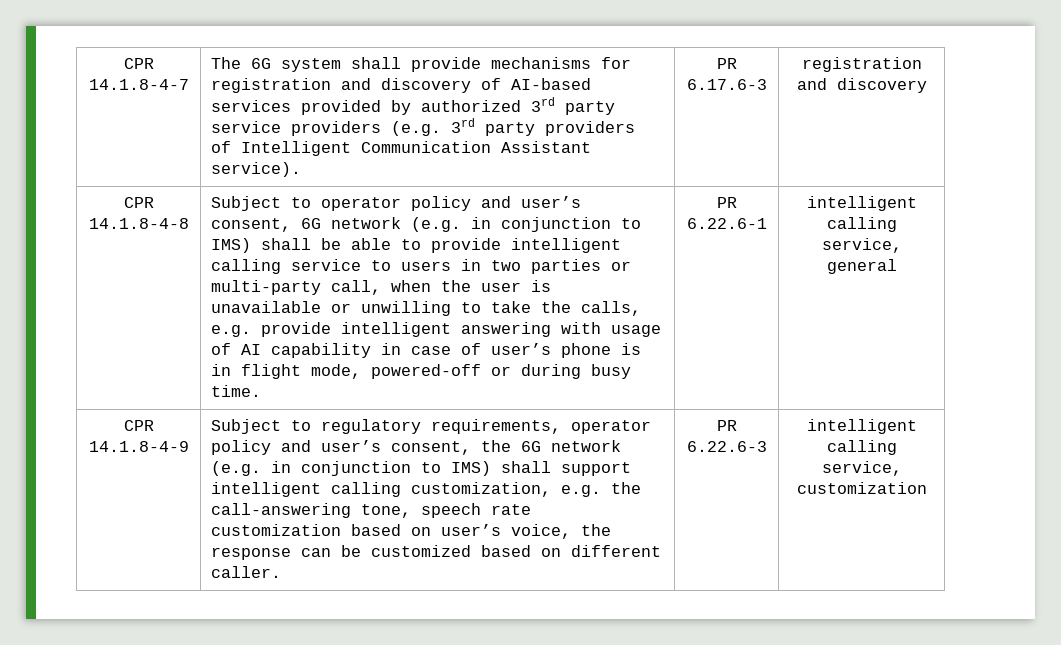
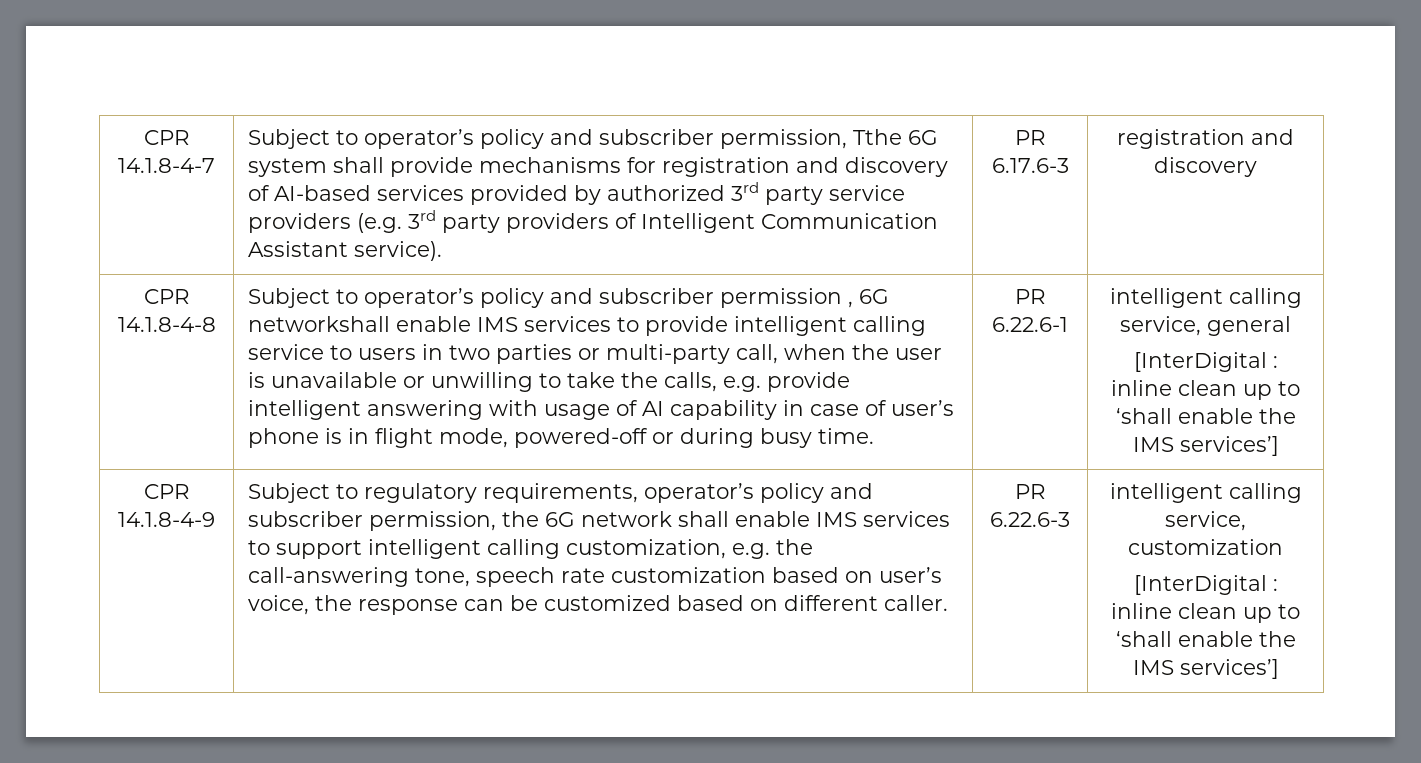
- The 6G system shall provide mechanisms for registration and discovery of AI-based services provided by authorized 3rd party service providers (e.g. 3rd party providers of Intelligent Communication Assistant service).
+ Subject to operator’s policy and subscriber permission, Tthe 6G system shall provide mechanisms for registration and discovery of AI-based services provided by authorized 3rd party service providers (e.g. 3rd party providers of Intelligent Communication Assistant service).
- Subject to operator policy and user’s consent, 6G network (e.g. in conjunction to IMS) shall be able to provide intelligent calling service to users in two parties or multi-party call, when the user is unavailable or unwilling to take the calls, e.g. provide intelligent answering with usage of AI capability in case of user’s phone is in flight mode, powered-off or during busy time.
+ Subject to operator’s policy and subscriber permission , 6G networkshall enable IMS services to provide intelligent calling service to users in two parties or multi-party call, when the user is unavailable or unwilling to take the calls, e.g. provide intelligent answering with usage of AI capability in case of user’s phone is in flight mode, powered-off or during busy time.
  intelligent calling service, general
+ [InterDigital : inline clean up to ‘shall enable the IMS services’]
- Subject to regulatory requirements, operator policy and user’s consent, the 6G network (e.g. in conjunction to IMS) shall support intelligent calling customization, e.g. the call-answering tone, speech rate customization based on user’s voice, the response can be customized based on different caller.
+ Subject to regulatory requirements, operator’s policy and subscriber permission, the 6G network shall enable IMS services to support intelligent calling customization, e.g. the call-answering tone, speech rate customization based on user’s voice, the response can be customized based on different caller.
  intelligent calling service, customization
+ [InterDigital : inline clean up to ‘shall enable the IMS services’]

